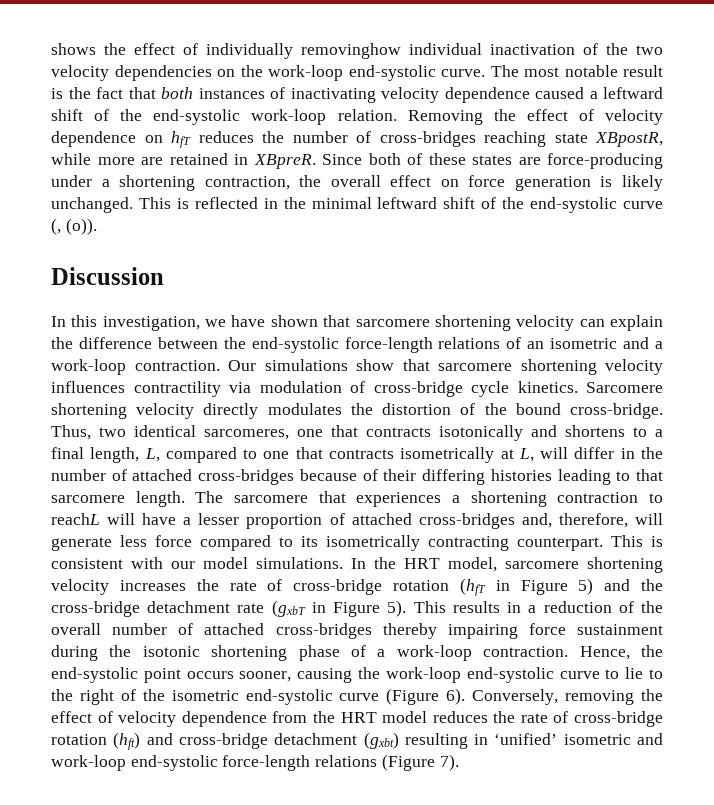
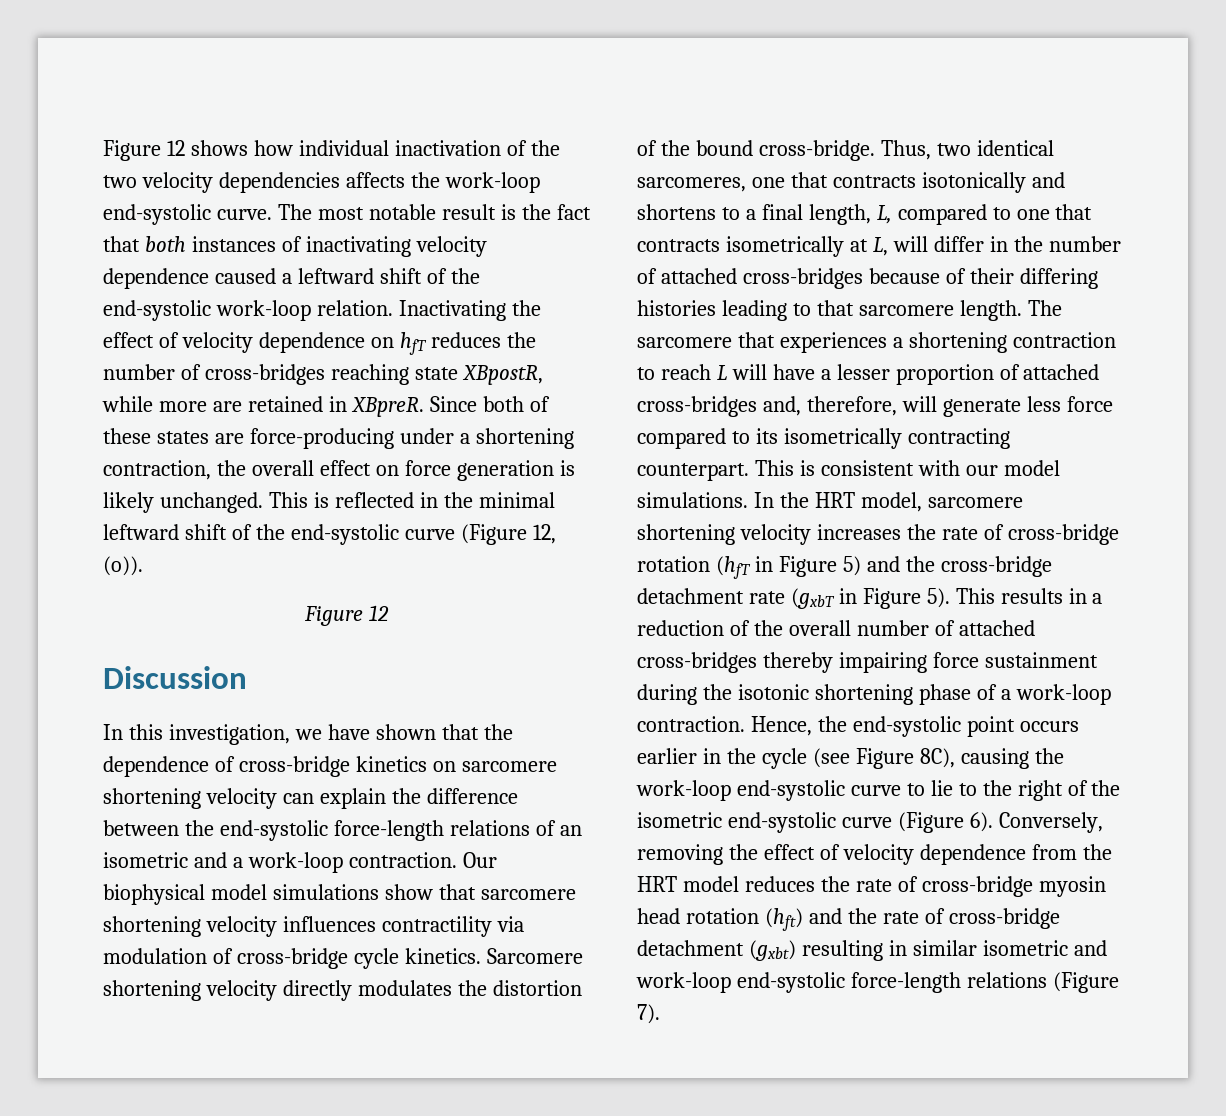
- shows the effect of individually removinghow individual inactivation of the two velocity dependencies on the work-loop end-systolic curve.
+ Figure 12 shows how individual inactivation of the two velocity dependencies affects the work-loop end-systolic curve.
- Removing the effect of velocity dependence on hfT reduces the number of cross-bridges reaching state XBpostR, while more are retained in XBpreR.
+ Inactivating the effect of velocity dependence on hfT reduces the number of cross-bridges reaching state XBpostR, while more are retained in XBpreR.
- This is reflected in the minimal leftward shift of the end-systolic curve (, (o)).
+ This is reflected in the minimal leftward shift of the end-systolic curve (Figure 12, (o)).
+ Figure 12
- In this investigation, we have shown that sarcomere shortening velocity can explain the difference between the end-systolic force-length relations of an isometric and a work-loop contraction.
+ In this investigation, we have shown that the dependence of cross-bridge kinetics on sarcomere shortening velocity can explain the difference between the end-systolic force-length relations of an isometric and a work-loop contraction.
- Our simulations show that sarcomere shortening velocity influences contractility via modulation of cross-bridge cycle kinetics.
+ Our biophysical model simulations show that sarcomere shortening velocity influences contractility via modulation of cross-bridge cycle kinetics.
- The sarcomere that experiences a shortening contraction to reachL will have a lesser proportion of attached cross-bridges and, therefore, will generate less force compared to its isometrically contracting counterpart.
+ The sarcomere that experiences a shortening contraction to reach L will have a lesser proportion of attached cross-bridges and, therefore, will generate less force compared to its isometrically contracting counterpart.
- Hence, the end-systolic point occurs sooner, causing the work-loop end-systolic curve to lie to the right of the isometric end-systolic curve (Figure 6).
+ Hence, the end-systolic point occurs earlier in the cycle (see Figure 8C), causing the work-loop end-systolic curve to lie to the right of the isometric end-systolic curve (Figure 6).
- Conversely, removing the effect of velocity dependence from the HRT model reduces the rate of cross-bridge rotation (hft) and cross-bridge detachment (gxbt) resulting in ‘unified’ isometric and work-loop end-systolic force-length relations (Figure 7).
+ Conversely, removing the effect of velocity dependence from the HRT model reduces the rate of cross-bridge myosin head rotation (hft) and the rate of cross-bridge detachment (gxbt) resulting in similar isometric and work-loop end-systolic force-length relations (Figure 7).

